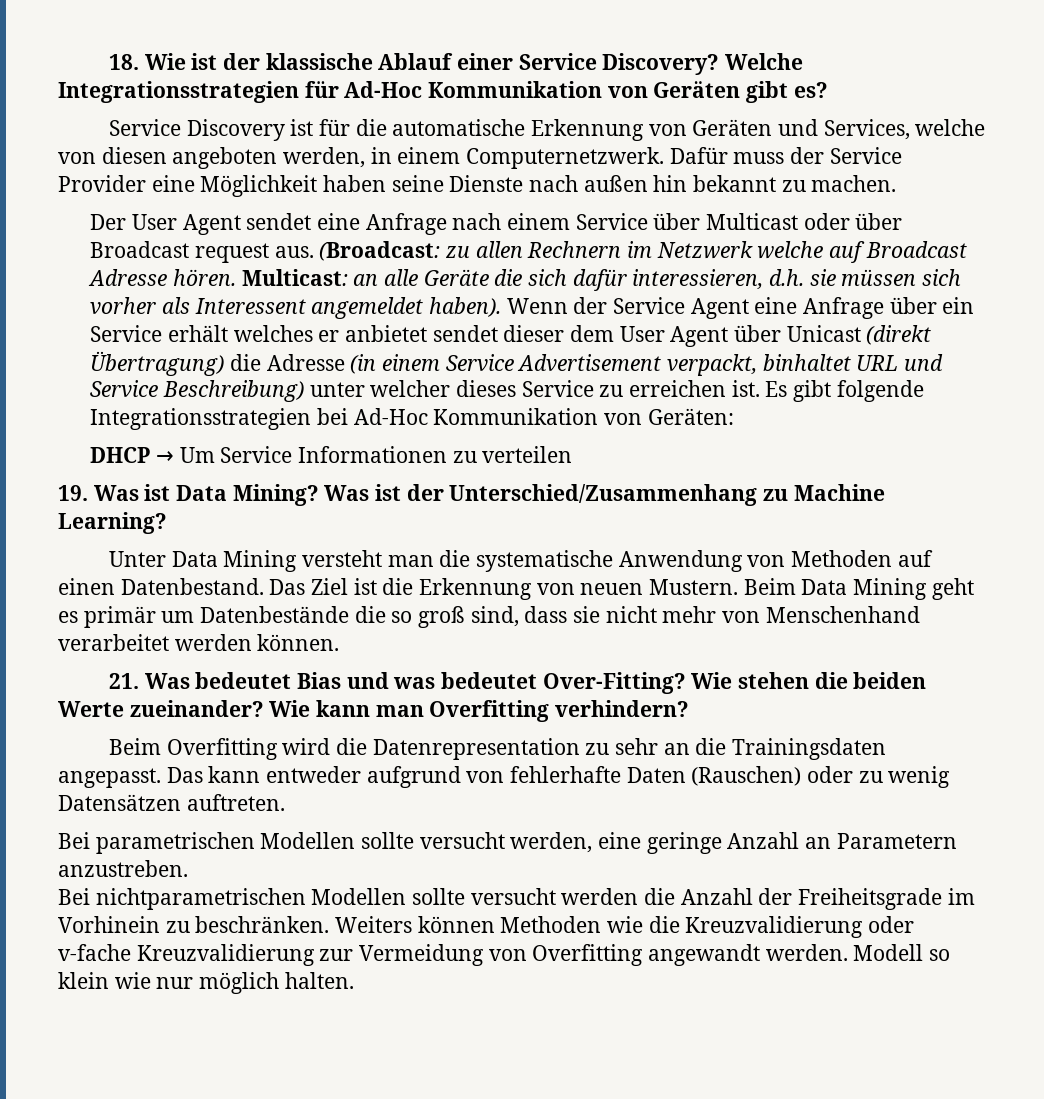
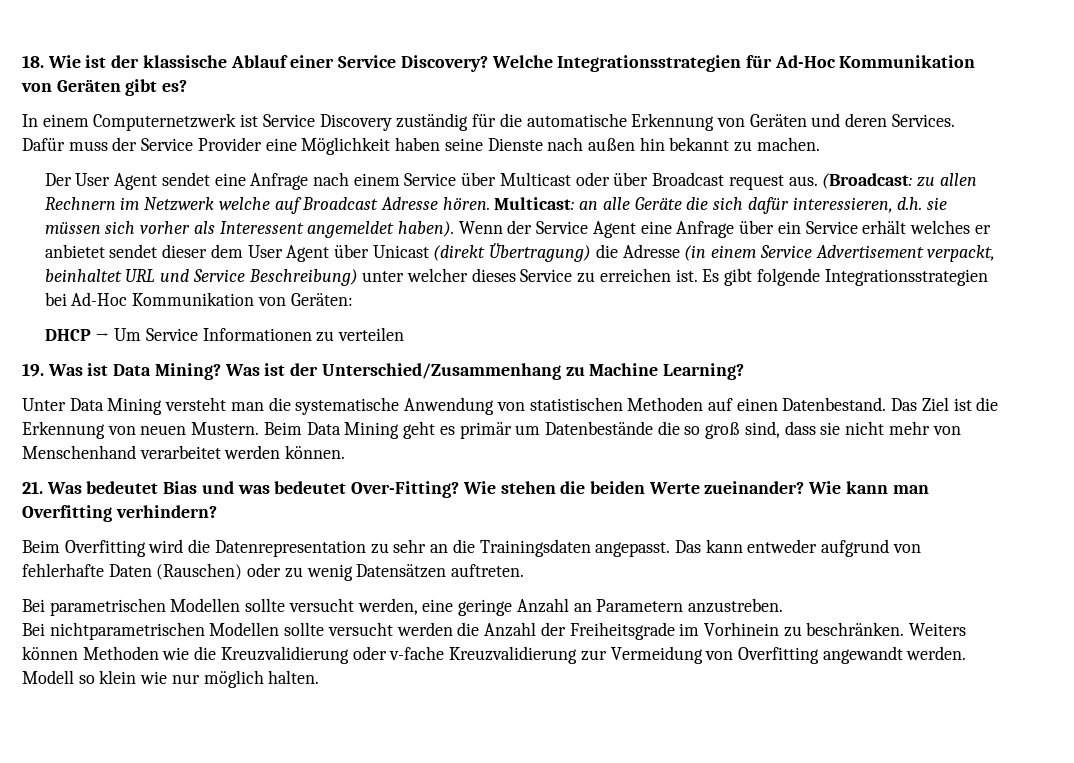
- Service Discovery ist für die automatische Erkennung von Geräten und Services, welche von diesen angeboten werden, in einem Computernetzwerk.
+ In einem Computernetzwerk ist Service Discovery zuständig für die automatische Erkennung von Geräten und deren Services.
- Wenn der Service Agent eine Anfrage über ein Service erhält welches er anbietet sendet dieser dem User Agent über Unicast (direkt Übertragung) die Adresse (in einem Service Advertisement verpackt, binhaltet URL und Service Beschreibung) unter welcher dieses Service zu erreichen ist.
+ Wenn der Service Agent eine Anfrage über ein Service erhält welches er anbietet sendet dieser dem User Agent über Unicast (direkt Übertragung) die Adresse (in einem Service Advertisement verpackt, beinhaltet URL und Service Beschreibung) unter welcher dieses Service zu erreichen ist.
- Unter Data Mining versteht man die systematische Anwendung von Methoden auf einen Datenbestand.
+ Unter Data Mining versteht man die systematische Anwendung von statistischen Methoden auf einen Datenbestand.

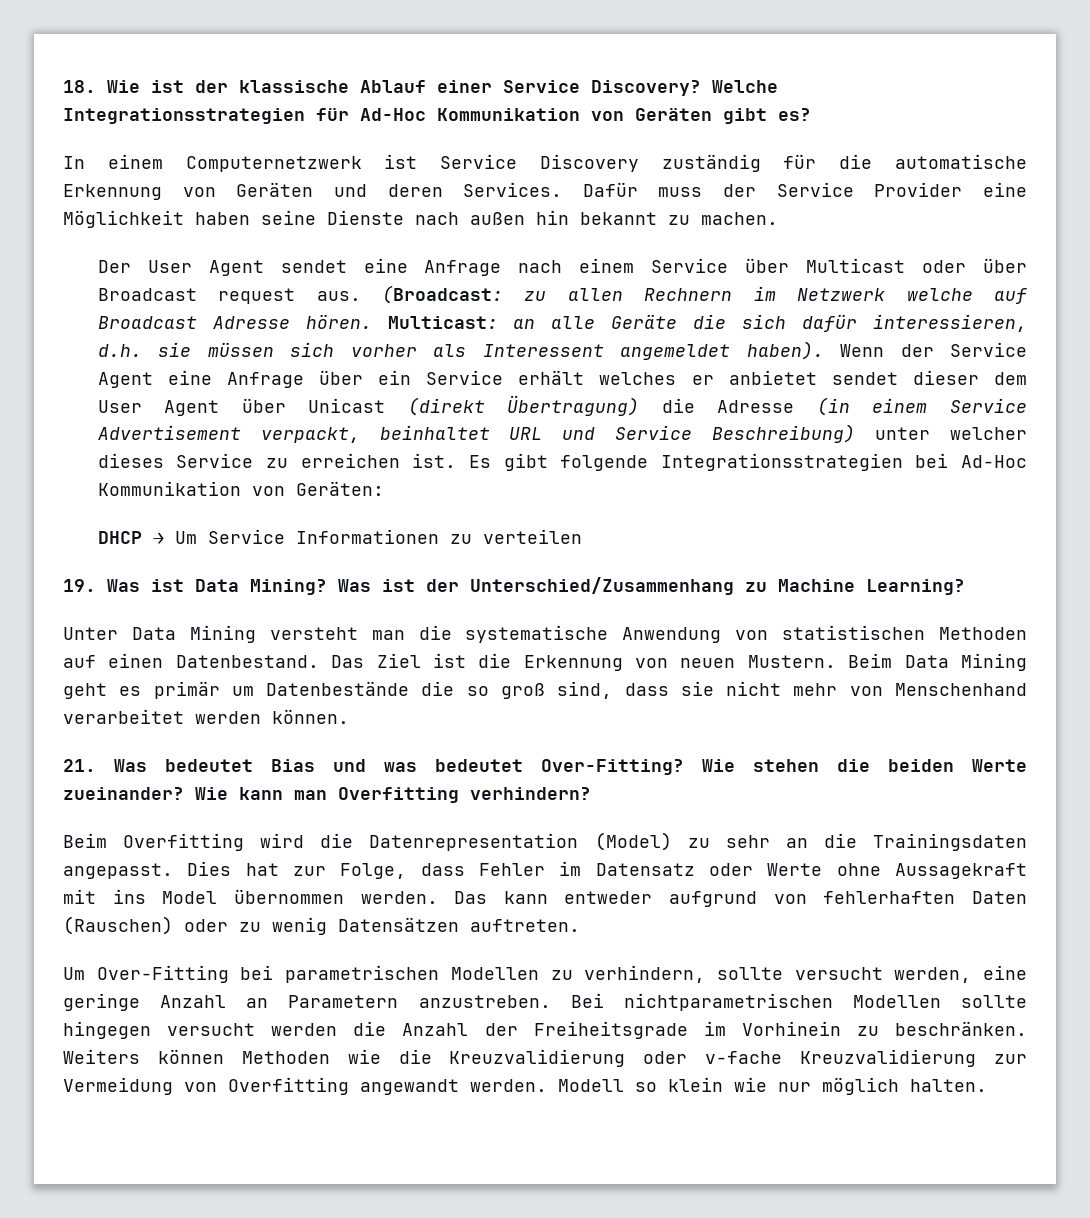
- Beim Overfitting wird die Datenrepresentation zu sehr an die Trainingsdaten angepasst.
+ Beim Overfitting wird die Datenrepresentation (Model) zu sehr an die Trainingsdaten angepasst.
+ Dies hat zur Folge, dass Fehler im Datensatz oder Werte ohne Aussagekraft mit ins Model übernommen werden.
- Das kann entweder aufgrund von fehlerhafte Daten (Rauschen) oder zu wenig Datensätzen auftreten.
+ Das kann entweder aufgrund von fehlerhaften Daten (Rauschen) oder zu wenig Datensätzen auftreten.
- Bei parametrischen Modellen sollte versucht werden, eine geringe Anzahl an Parametern anzustreben.
- Bei nichtparametrischen Modellen sollte versucht werden die Anzahl der Freiheitsgrade im Vorhinein zu beschränken.
+ Um Over-Fitting bei parametrischen Modellen zu verhindern, sollte versucht werden, eine geringe Anzahl an Parametern anzustreben. Bei nichtparametrischen Modellen sollte hingegen versucht werden die Anzahl der Freiheitsgrade im Vorhinein zu beschränken.

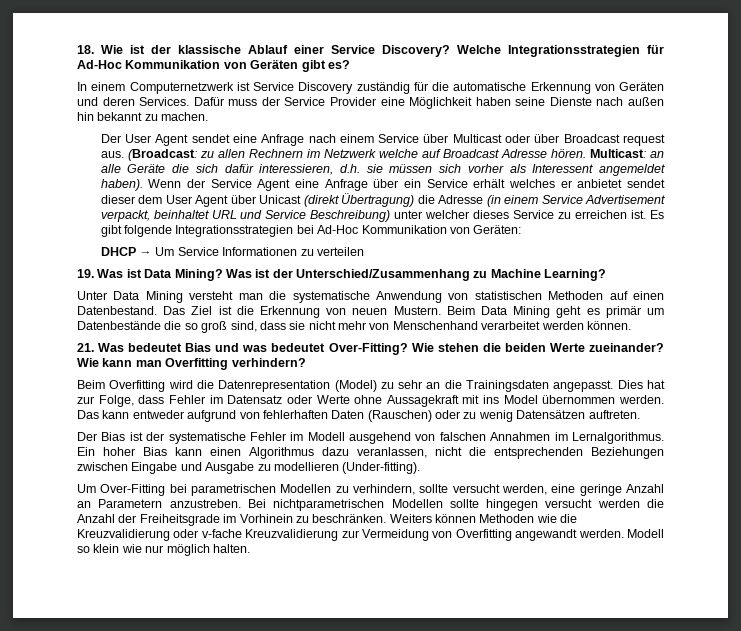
+ Der Bias ist der systematische Fehler im Modell ausgehend von falschen Annahmen im Lernalgorithmus. Ein hoher Bias kann einen Algorithmus dazu veranlassen, nicht die entsprechenden Beziehungen zwischen Eingabe und Ausgabe zu modellieren (Under-fitting).

